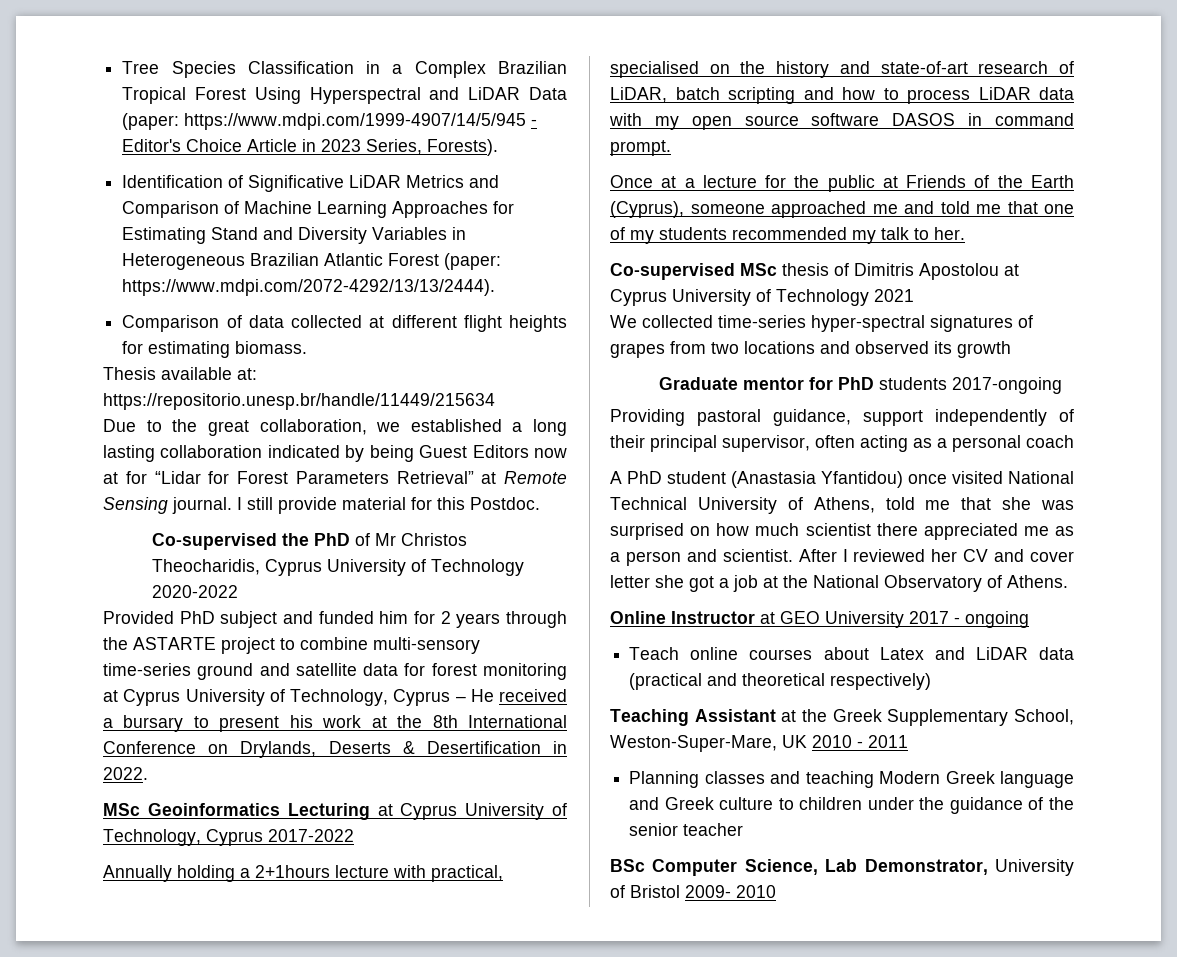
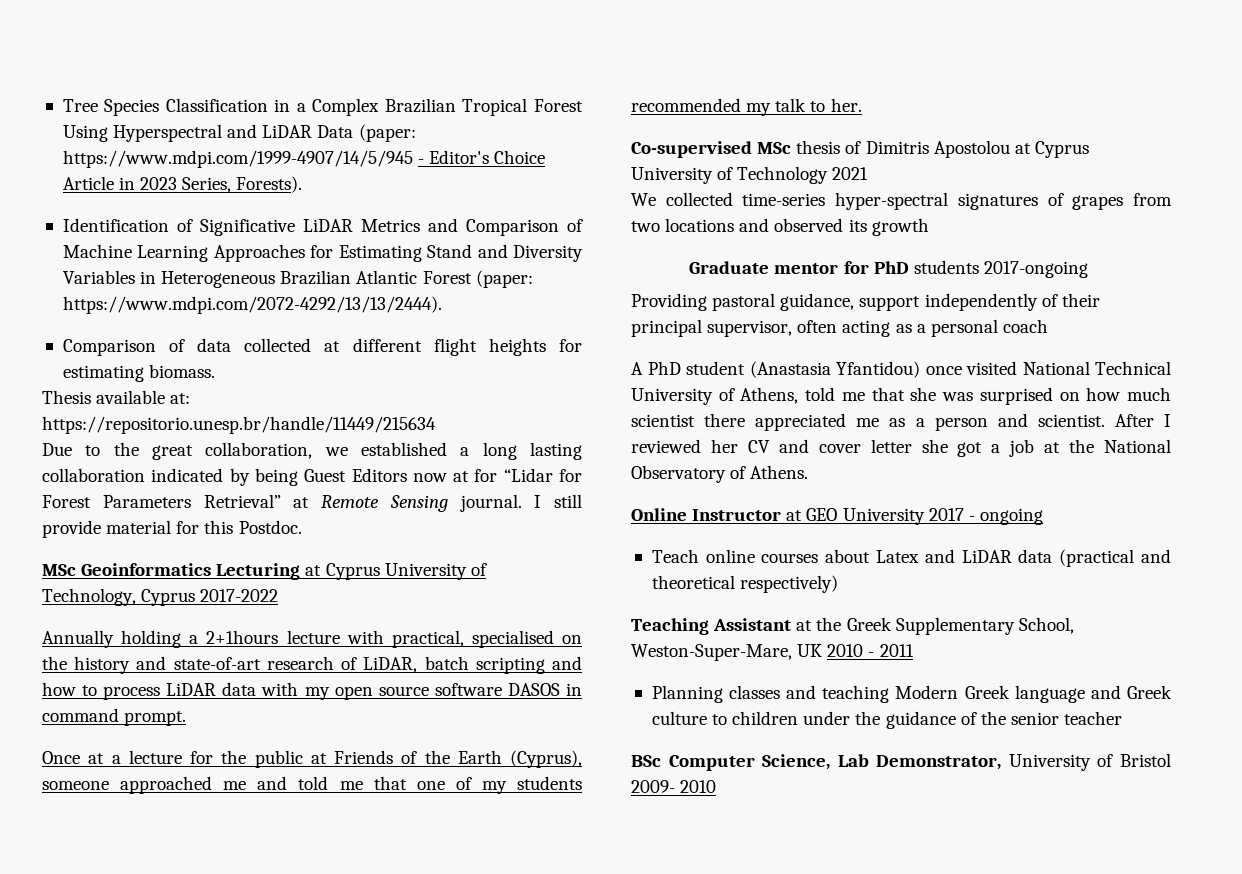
- Co-supervised the PhD of Mr Christos Theocharidis, Cyprus University of Technology 2020-2022
- Provided PhD subject and funded him for 2 years through the ASTARTE project to combine multi-sensory time-series ground and satellite data for forest monitoring at Cyprus University of Technology, Cyprus – He received a bursary to present his work at the 8th International Conference on Drylands, Deserts & Desertification in 2022.

